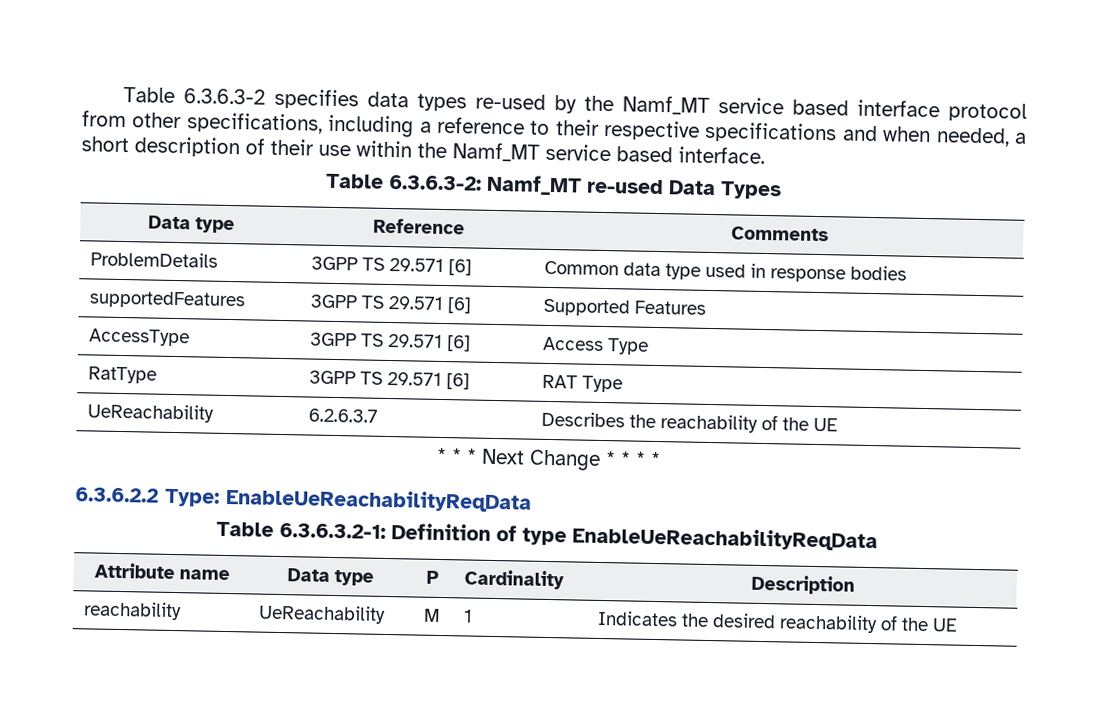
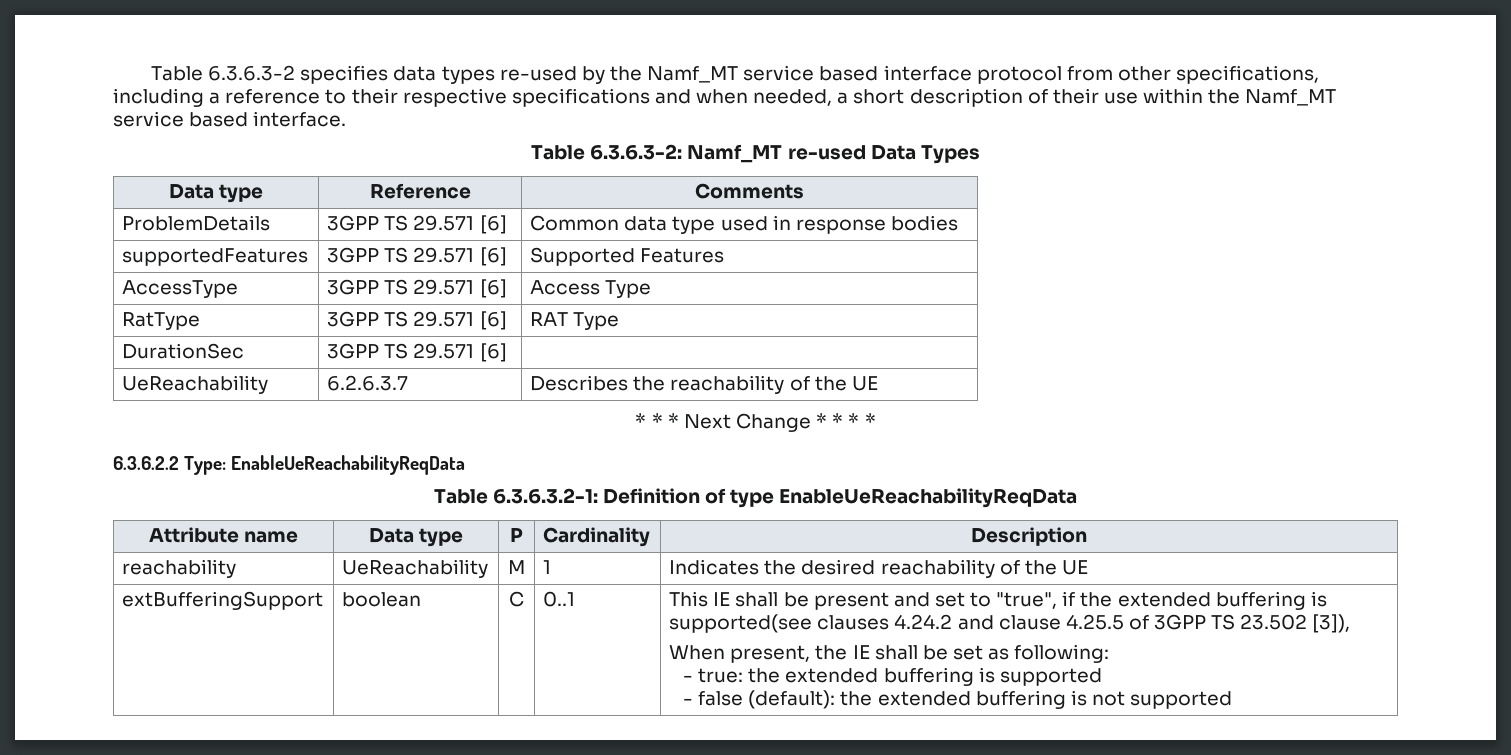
+ DurationSec | 3GPP TS 29.571 [6] |
+ extBufferingSupport | boolean | C | 0..1 | This IE shall be present and set to "true", if the extended buffering is supported(see clauses 4.24.2 and clause 4.25.5 of 3GPP TS 23.502 [3]),
+ When present, the IE shall be set as following:
+ - true: the extended buffering is supported
+ - false (default): the extended buffering is not supported

